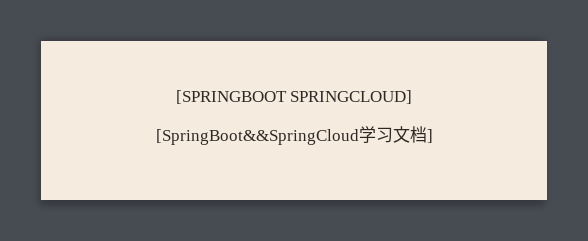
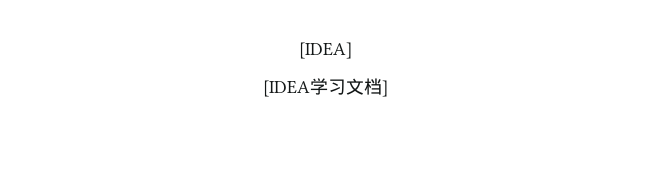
- [SPRINGBOOT SPRINGCLOUD]
- [SpringBoot&&SpringCloud学习文档]
+ [IDEA]
+ [IDEA学习文档]

